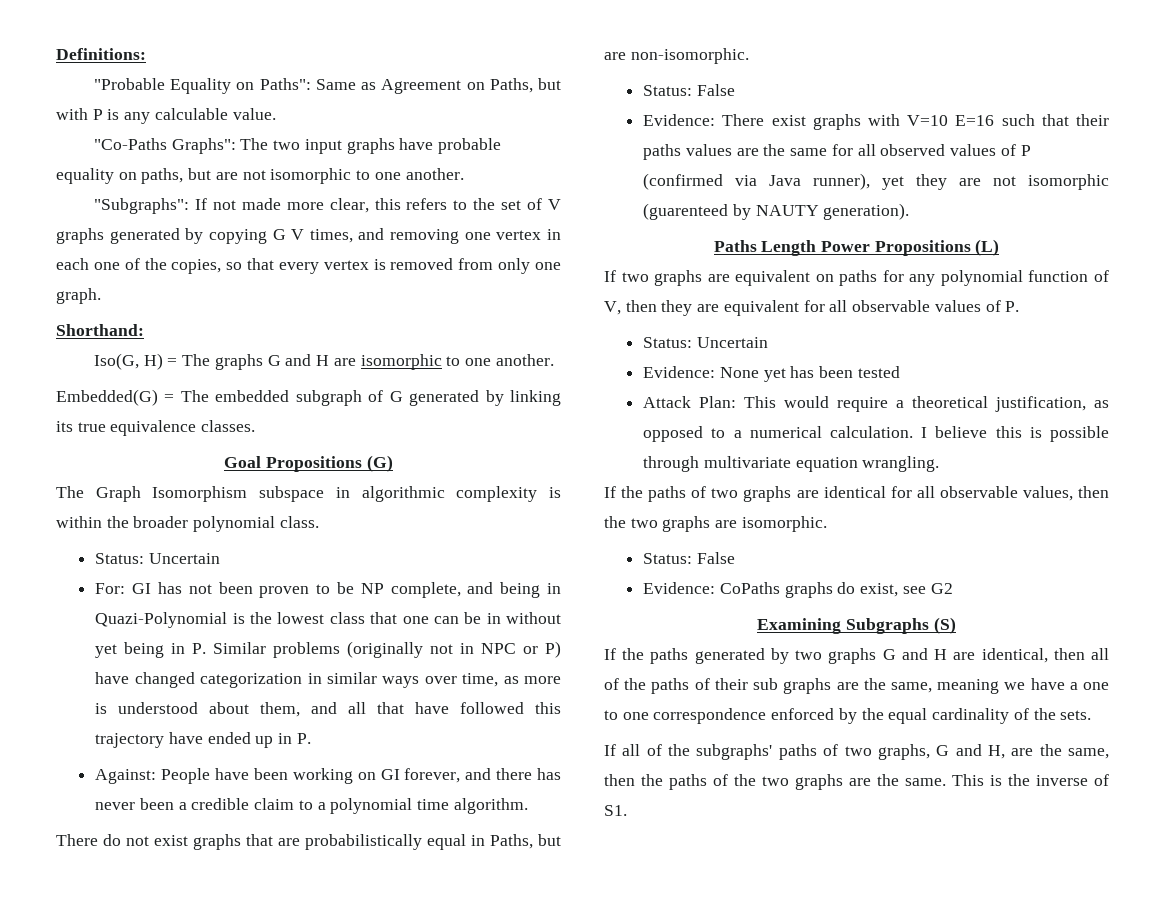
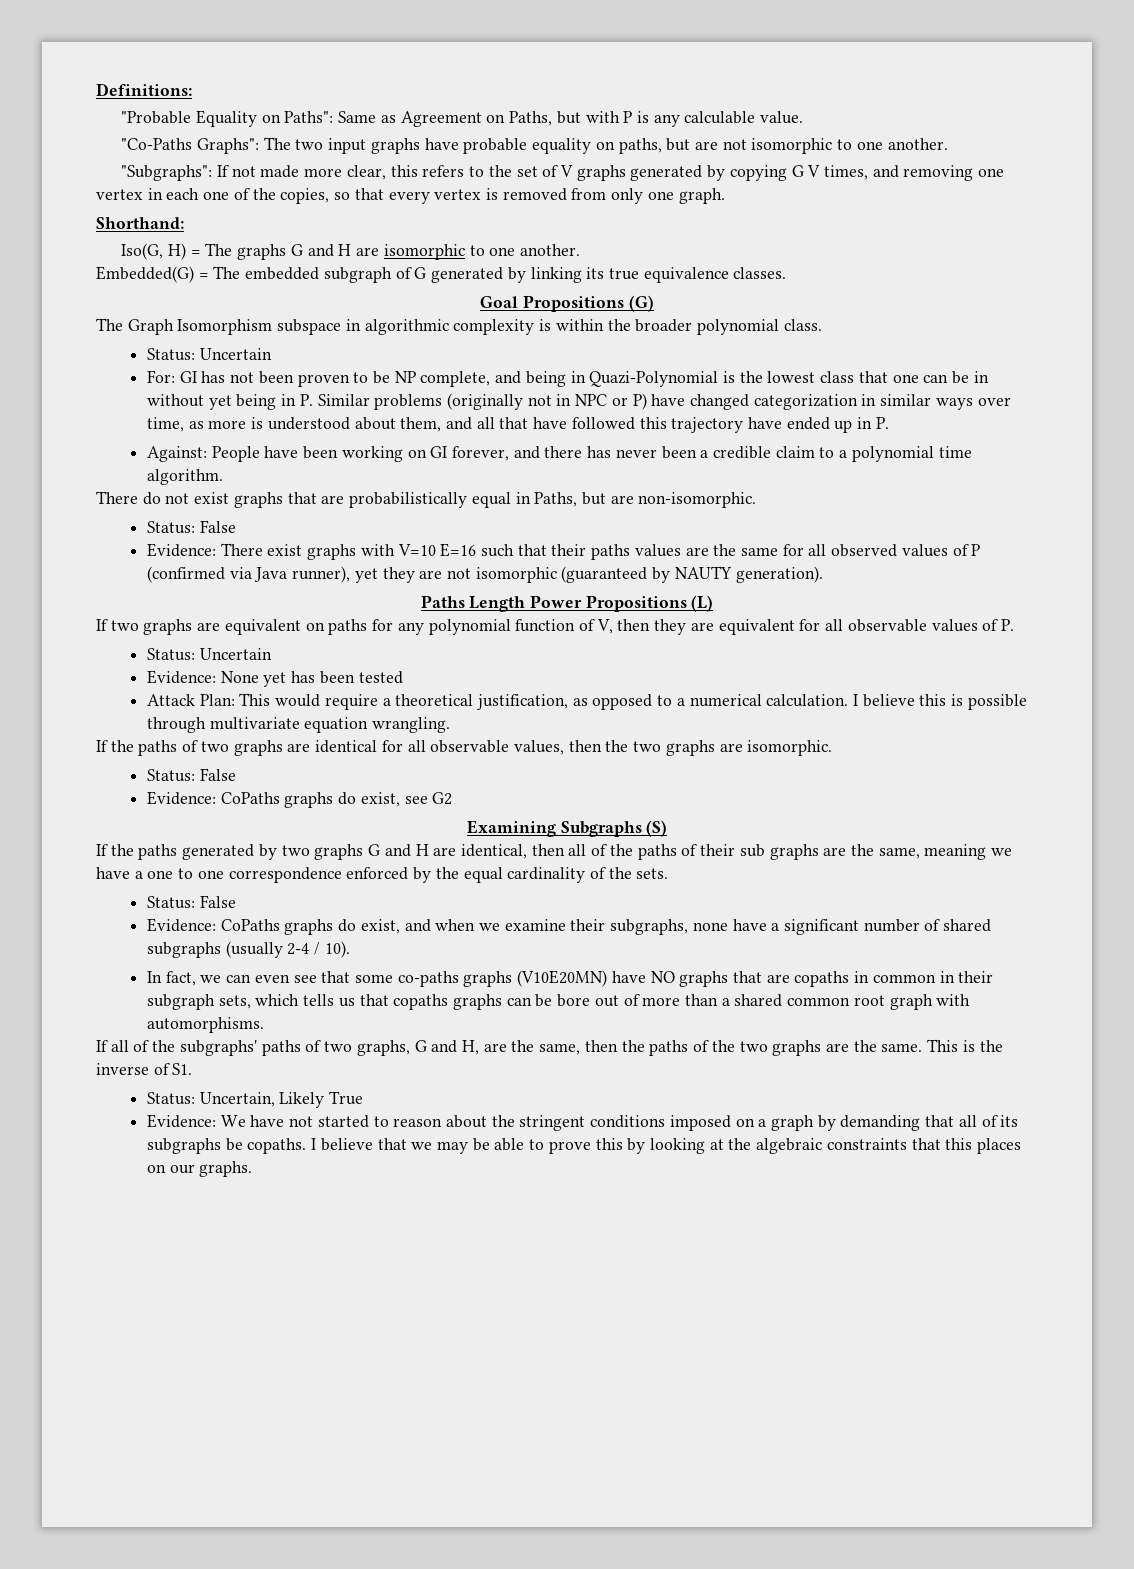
- Evidence: There exist graphs with V=10 E=16 such that their paths values are the same for all observed values of P (confirmed via Java runner), yet they are not isomorphic (guarenteed by NAUTY generation).
+ Evidence: There exist graphs with V=10 E=16 such that their paths values are the same for all observed values of P (confirmed via Java runner), yet they are not isomorphic (guaranteed by NAUTY generation).
  If the paths generated by two graphs G and H are identical, then all of the paths of their sub graphs are the same, meaning we have a one to one correspondence enforced by the equal cardinality of the sets.
+ Status: False
+ Evidence: CoPaths graphs do exist, and when we examine their subgraphs, none have a significant number of shared subgraphs (usually 2-4 / 10).
+ In fact, we can even see that some co-paths graphs (V10E20MN) have NO graphs that are copaths in common in their subgraph sets, which tells us that copaths graphs can be bore out of more than a shared common root graph with automorphisms.
+ Status: Uncertain, Likely True
+ Evidence: We have not started to reason about the stringent conditions imposed on a graph by demanding that all of its subgraphs be copaths. I believe that we may be able to prove this by looking at the algebraic constraints that this places on our graphs.

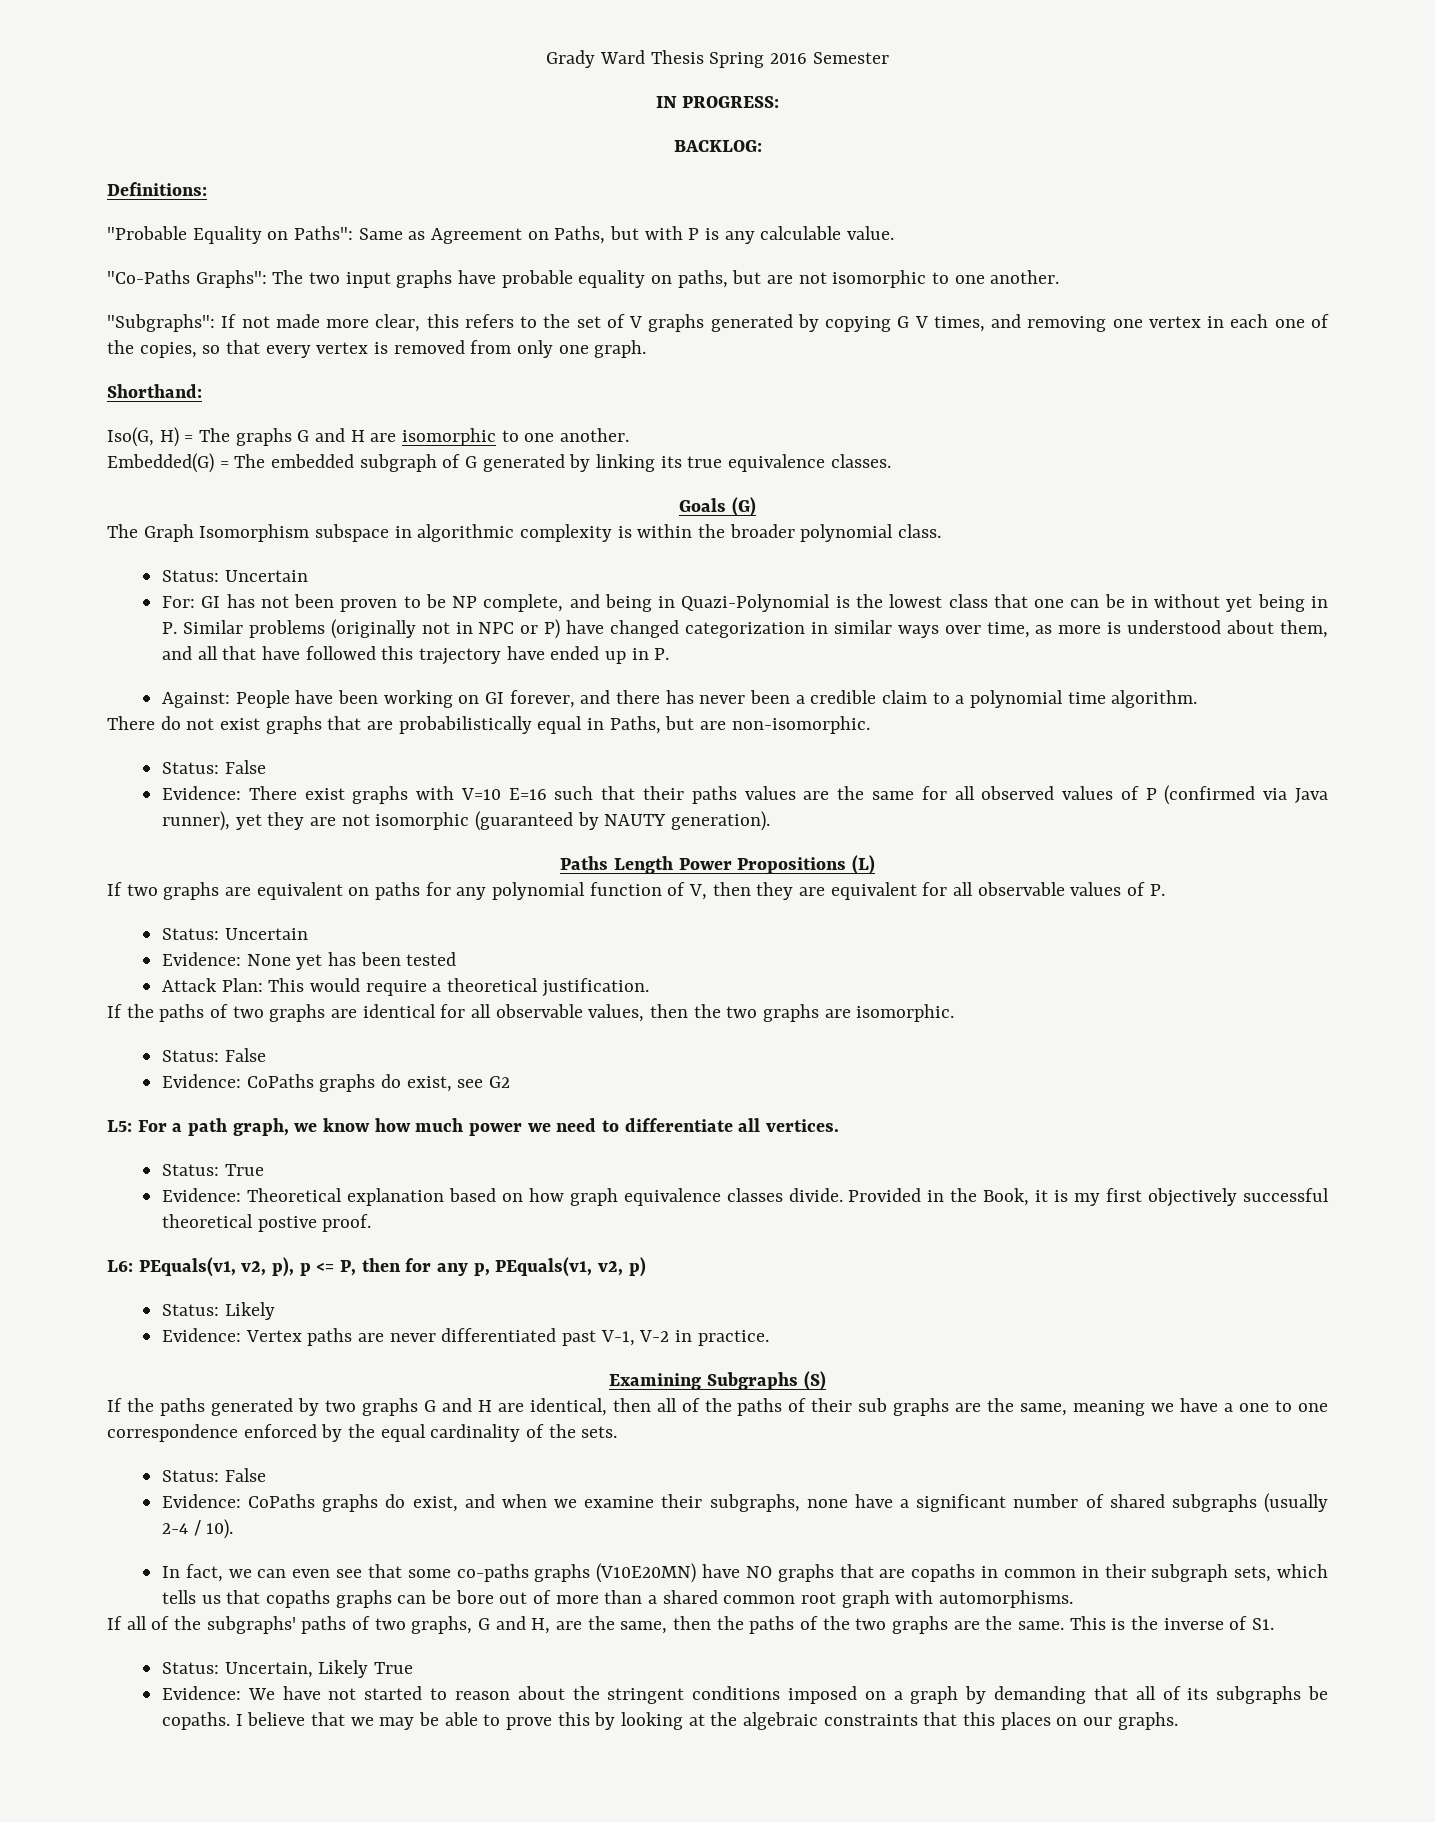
+ Grady Ward Thesis Spring 2016 Semester
+ IN PROGRESS:
+ BACKLOG:
- Goal Propositions (G)
+ Goals (G)
- Attack Plan: This would require a theoretical justification, as opposed to a numerical calculation. I believe this is possible through multivariate equation wrangling.
+ Attack Plan: This would require a theoretical justification.
+ L5: For a path graph, we know how much power we need to differentiate all vertices.
+ Status: True
+ Evidence: Theoretical explanation based on how graph equivalence classes divide. Provided in the Book, it is my first objectively successful theoretical postive proof.
+ L6: PEquals(v1, v2, p), p <= P, then for any p, PEquals(v1, v2, p)
+ Status: Likely
+ Evidence: Vertex paths are never differentiated past V-1, V-2 in practice.

